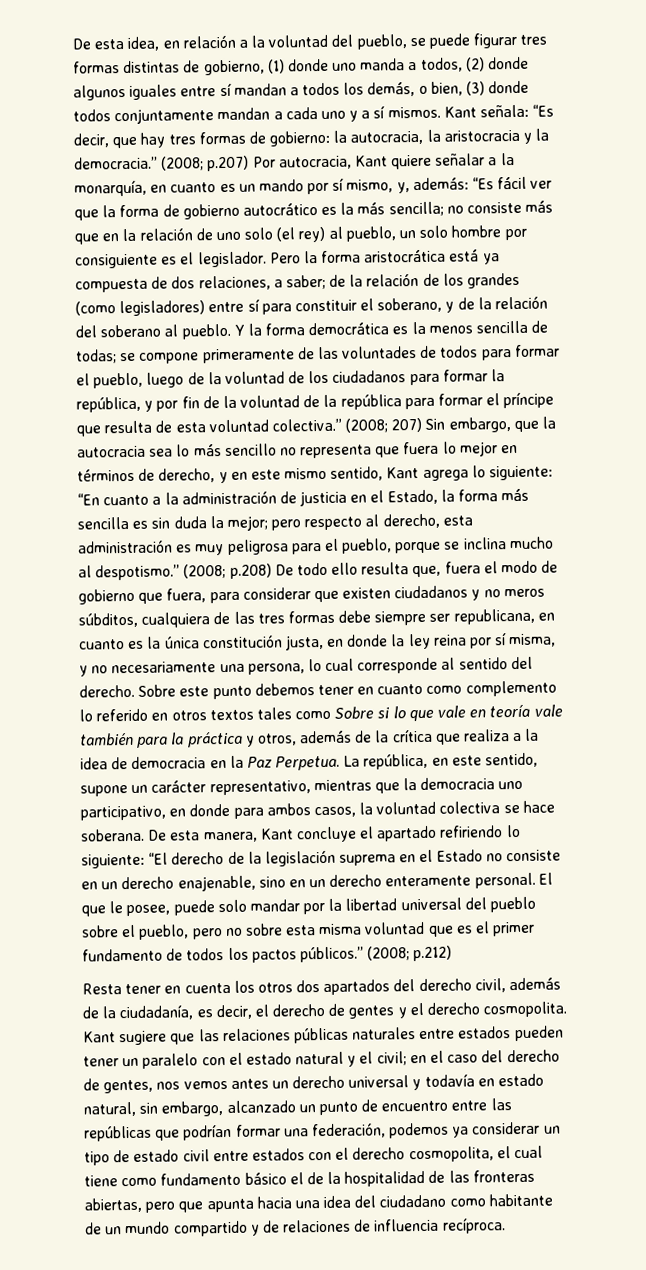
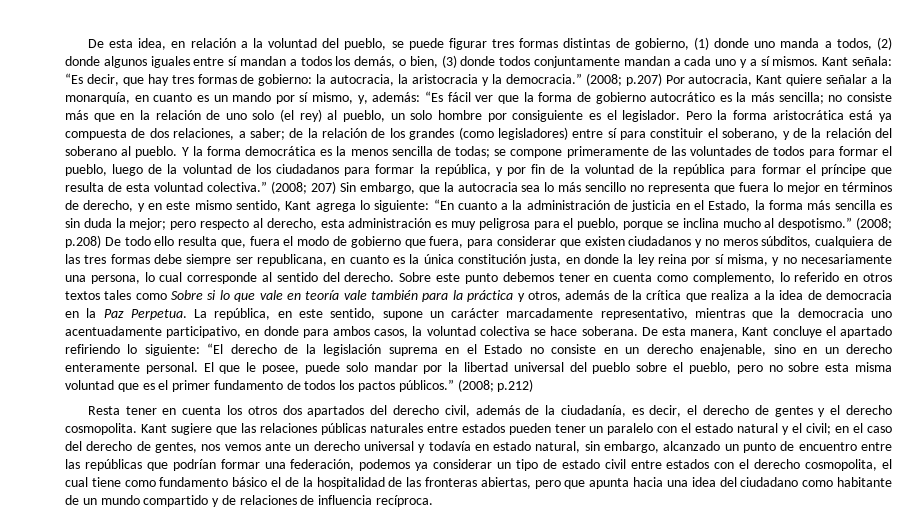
- Sobre este punto debemos tener en cuanto como complemento lo referido en otros textos tales como Sobre si lo que vale en teoría vale también para la práctica y otros, además de la crítica que realiza a la idea de democracia en la Paz Perpetua.
+ Sobre este punto debemos tener en cuenta como complemento, lo referido en otros textos tales como Sobre si lo que vale en teoría vale también para la práctica y otros, además de la crítica que realiza a la idea de democracia en la Paz Perpetua.
- La república, en este sentido, supone un carácter representativo, mientras que la democracia uno participativo, en donde para ambos casos, la voluntad colectiva se hace soberana.
+ La república, en este sentido, supone un carácter marcadamente representativo, mientras que la democracia uno acentuadamente participativo, en donde para ambos casos, la voluntad colectiva se hace soberana.
- en el caso del derecho de gentes, nos vemos antes un derecho universal y todavía en estado natural, sin embargo, alcanzado un punto de encuentro entre las repúblicas que podrían formar una federación, podemos ya considerar un tipo de estado civil entre estados con el derecho cosmopolita, el cual tiene como fundamento básico el de la hospitalidad de las fronteras abiertas, pero que apunta hacia una idea del ciudadano como habitante de un mundo compartido y de relaciones de influencia recíproca.
+ en el caso del derecho de gentes, nos vemos ante un derecho universal y todavía en estado natural, sin embargo, alcanzado un punto de encuentro entre las repúblicas que podrían formar una federación, podemos ya considerar un tipo de estado civil entre estados con el derecho cosmopolita, el cual tiene como fundamento básico el de la hospitalidad de las fronteras abiertas, pero que apunta hacia una idea del ciudadano como habitante de un mundo compartido y de relaciones de influencia recíproca.

